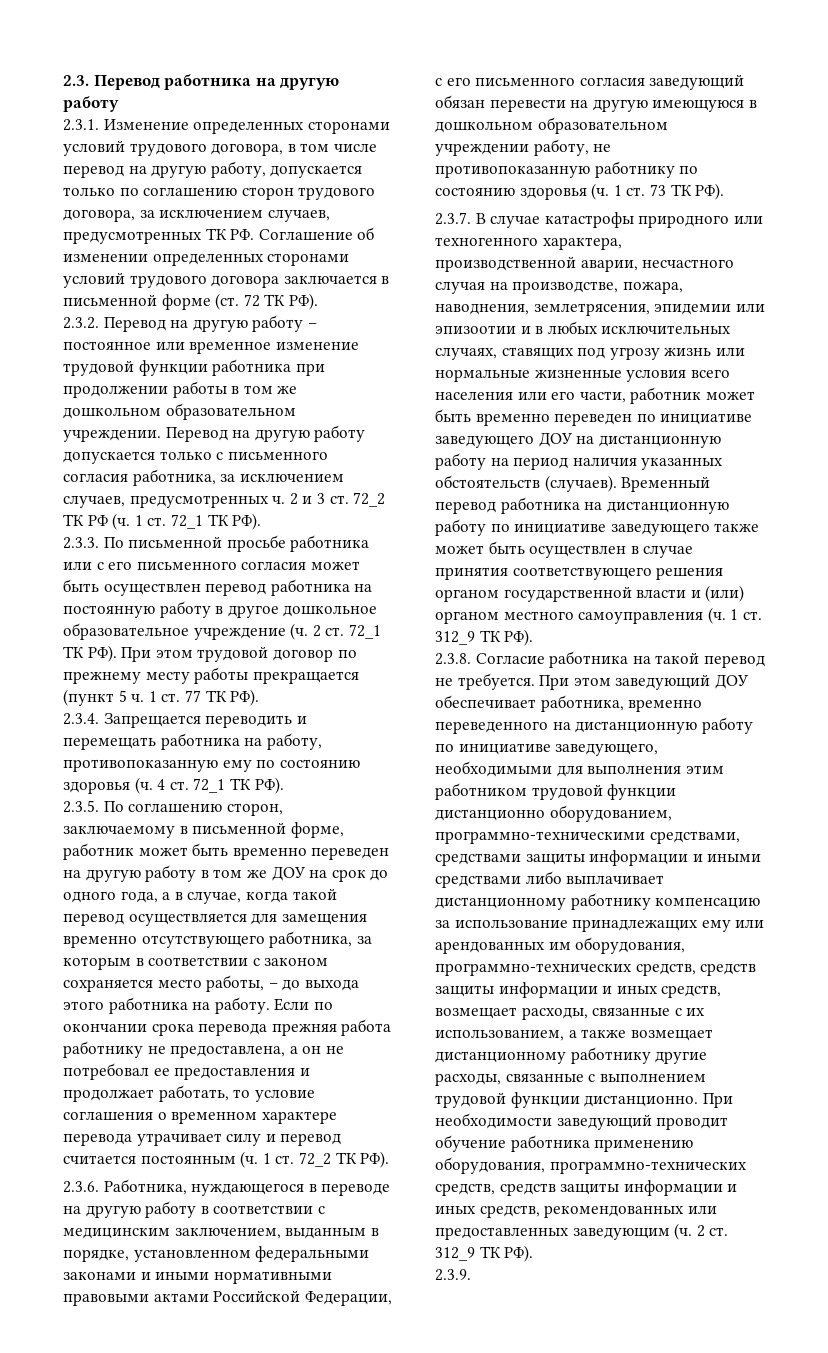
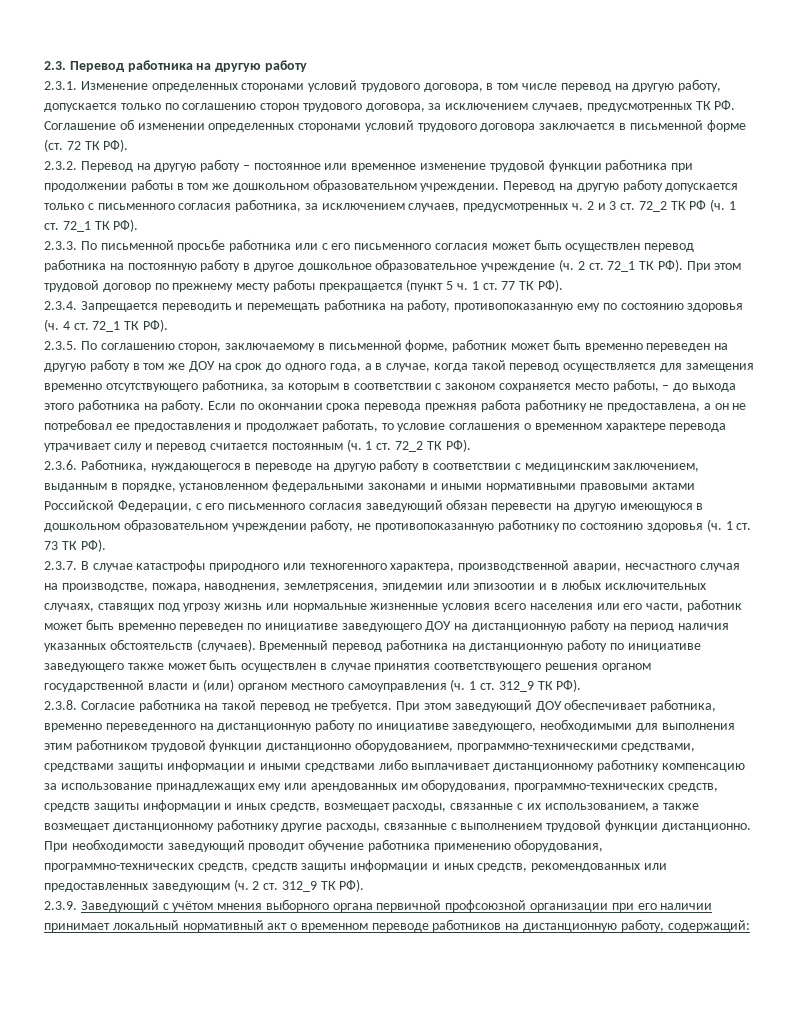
- 2.3.9.
+ 2.3.9. Заведующий с учётом мнения выборного органа первичной профсоюзной организации при его наличии принимает локальный нормативный акт о временном переводе работников на дистанционную работу, содержащий:

